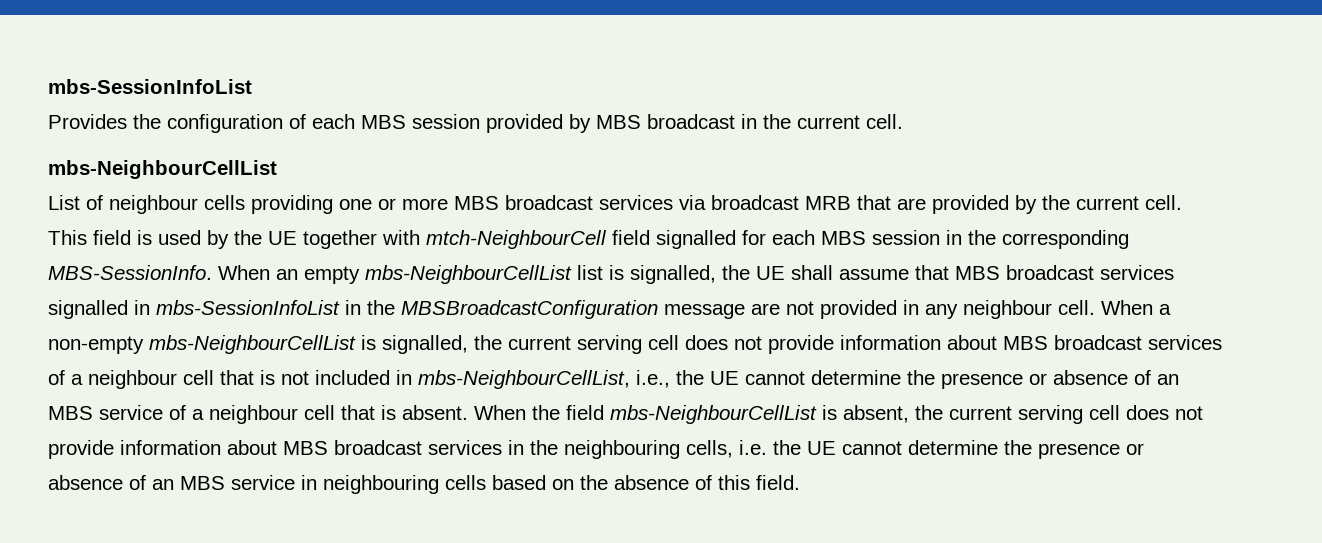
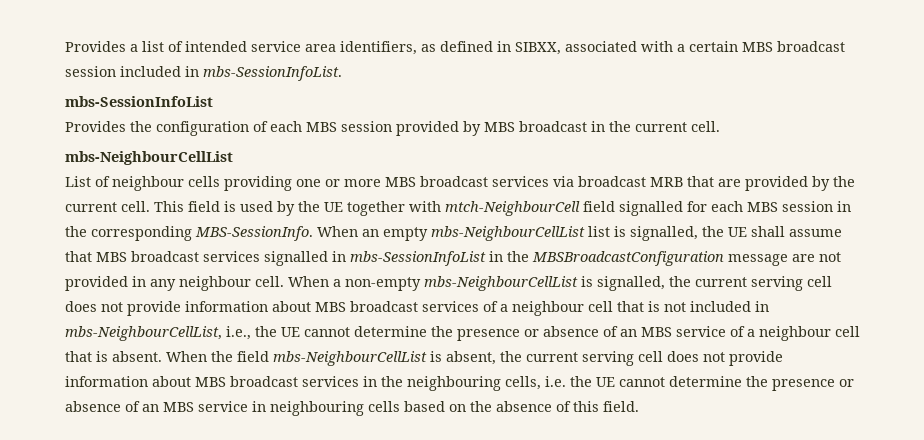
+ Provides a list of intended service area identifiers, as defined in SIBXX, associated with a certain MBS broadcast session included in mbs-SessionInfoList.

